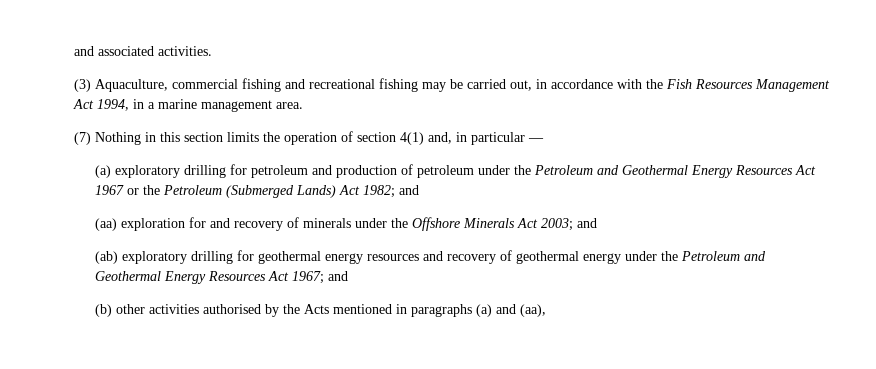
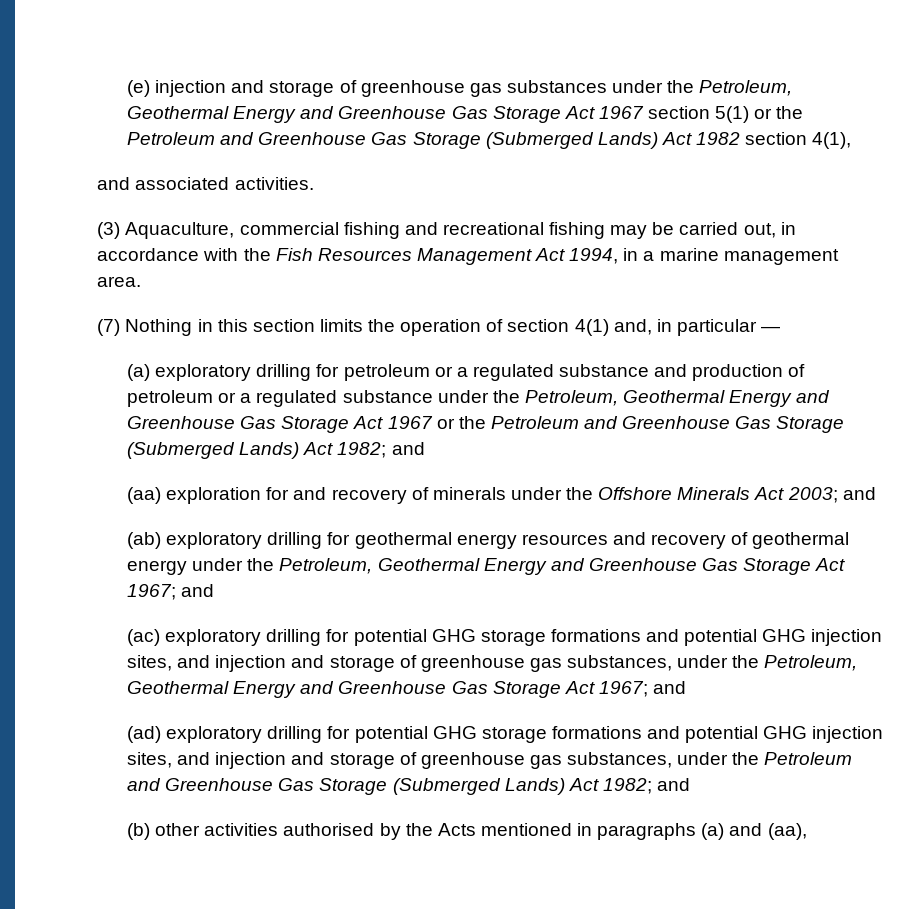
+ (e) injection and storage of greenhouse gas substances under the Petroleum, Geothermal Energy and Greenhouse Gas Storage Act 1967 section 5(1) or the Petroleum and Greenhouse Gas Storage (Submerged Lands) Act 1982 section 4(1),
- (a) exploratory drilling for petroleum and production of petroleum under the Petroleum and Geothermal Energy Resources Act 1967 or the Petroleum (Submerged Lands) Act 1982; and
+ (a) exploratory drilling for petroleum or a regulated substance and production of petroleum or a regulated substance under the Petroleum, Geothermal Energy and Greenhouse Gas Storage Act 1967 or the Petroleum and Greenhouse Gas Storage (Submerged Lands) Act 1982; and
- (ab) exploratory drilling for geothermal energy resources and recovery of geothermal energy under the Petroleum and Geothermal Energy Resources Act 1967; and
+ (ab) exploratory drilling for geothermal energy resources and recovery of geothermal energy under the Petroleum, Geothermal Energy and Greenhouse Gas Storage Act 1967; and
+ (ac) exploratory drilling for potential GHG storage formations and potential GHG injection sites, and injection and storage of greenhouse gas substances, under the Petroleum, Geothermal Energy and Greenhouse Gas Storage Act 1967; and
+ (ad) exploratory drilling for potential GHG storage formations and potential GHG injection sites, and injection and storage of greenhouse gas substances, under the Petroleum and Greenhouse Gas Storage (Submerged Lands) Act 1982; and

